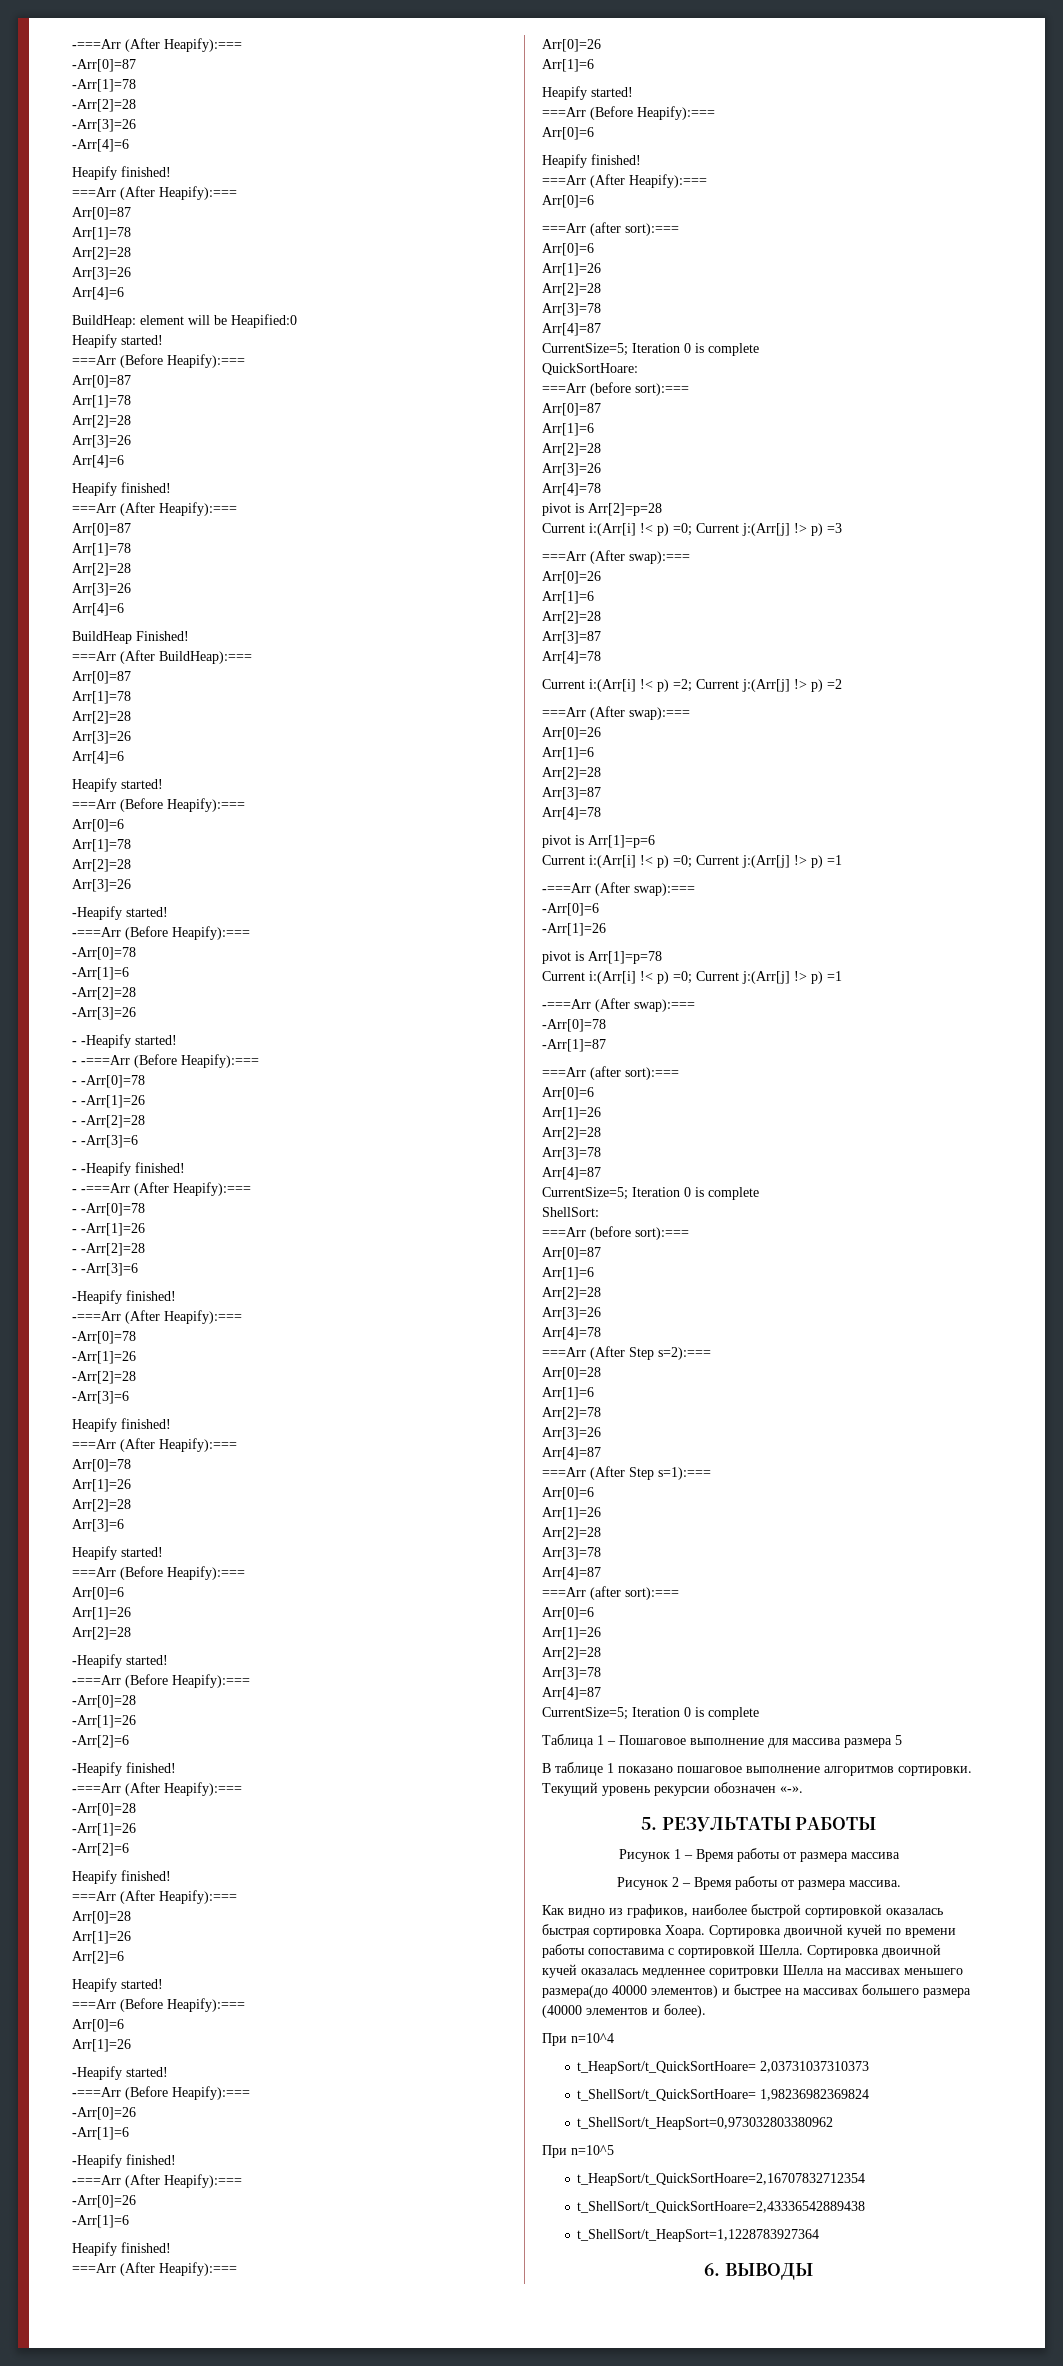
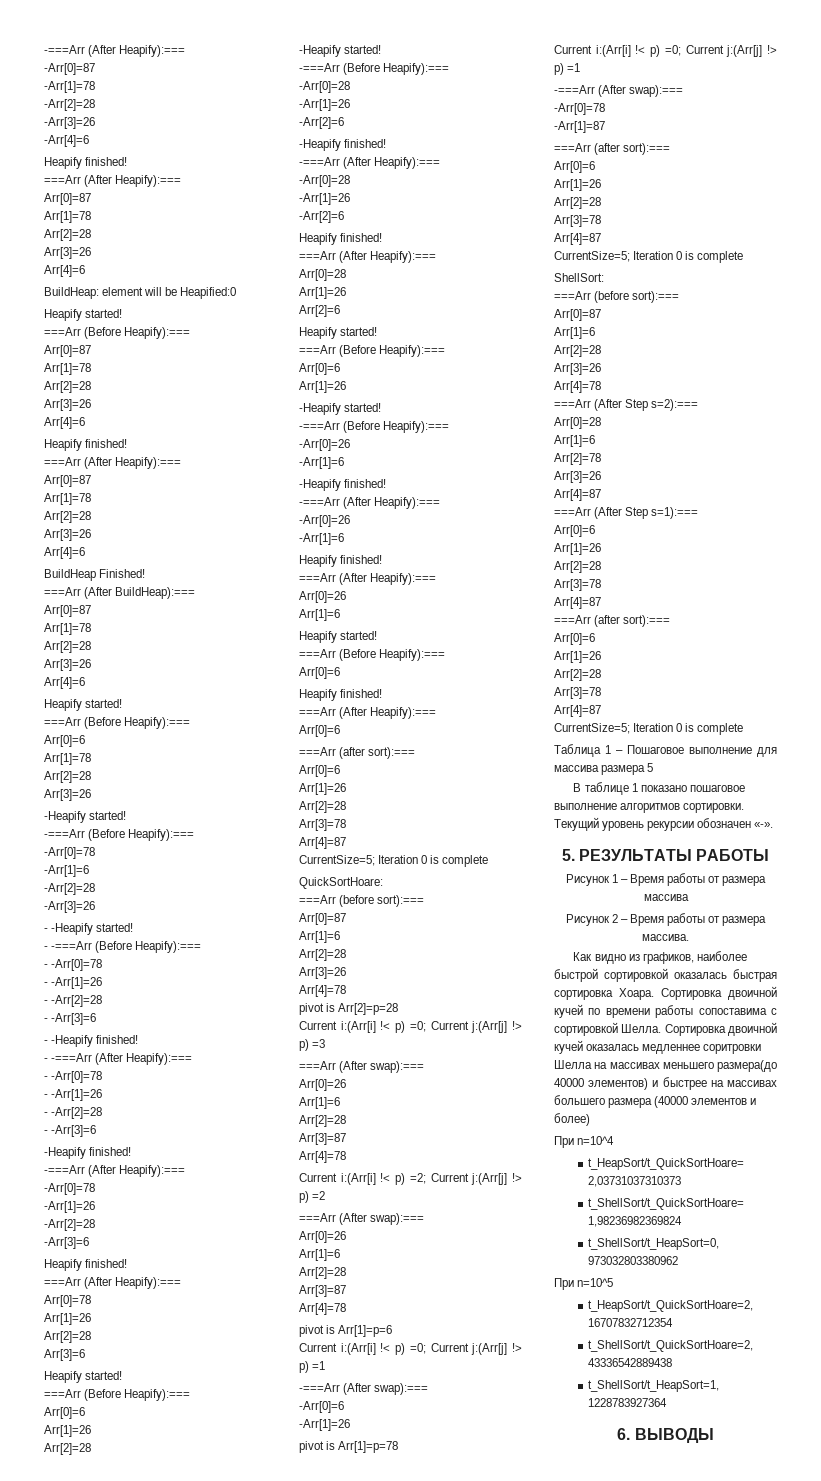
- Сортировка двоичной кучей оказалась медленнее соритровки Шелла на массивах меньшего размера(до 40000 элементов) и быстрее на массивах большего размера (40000 элементов и более).
+ Сортировка двоичной кучей оказалась медленнее соритровки Шелла на массивах меньшего размера(до 40000 элементов) и быстрее на массивах большего размера (40000 элементов и более)

